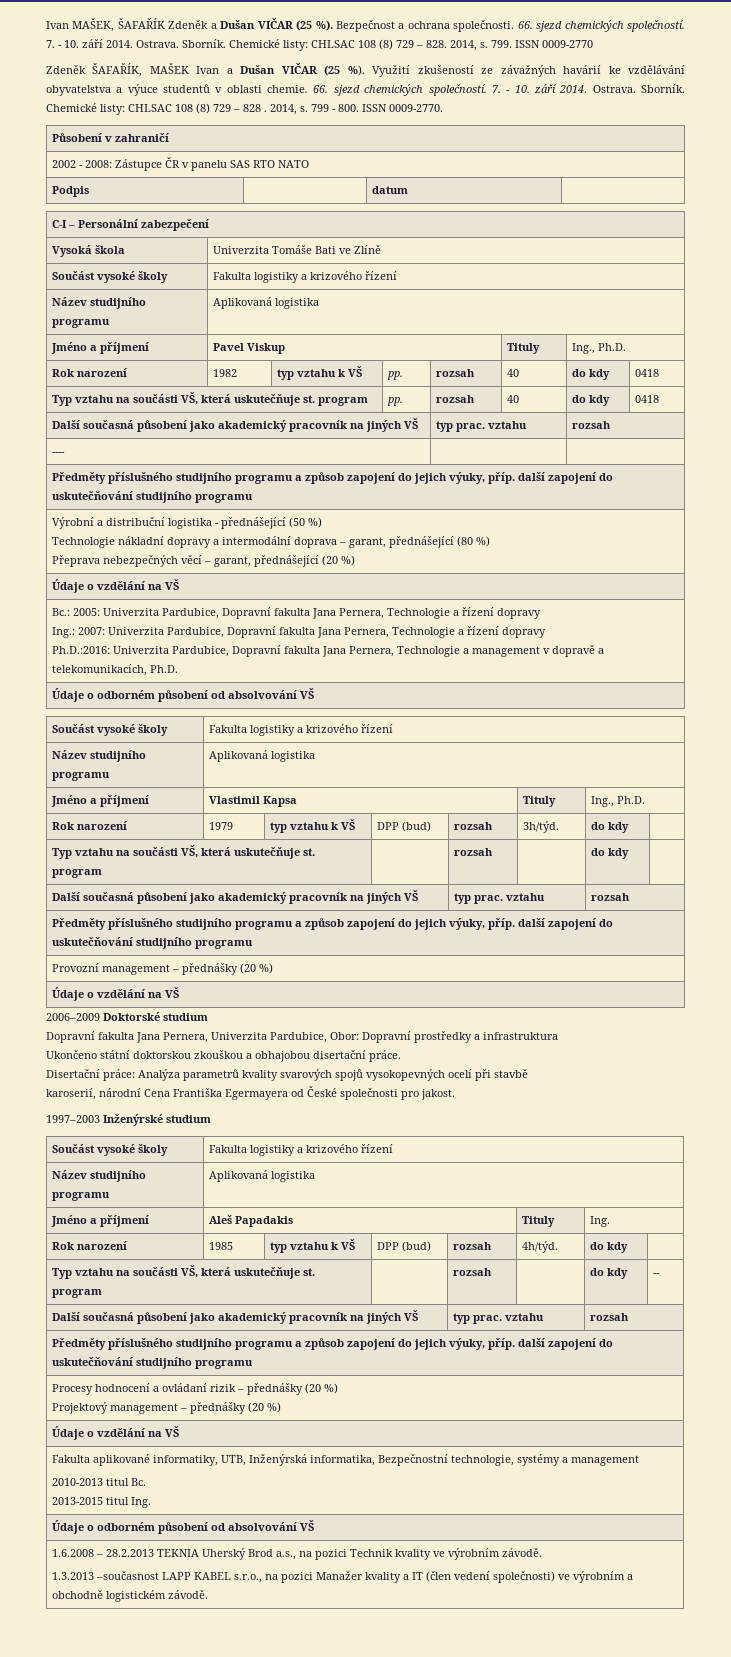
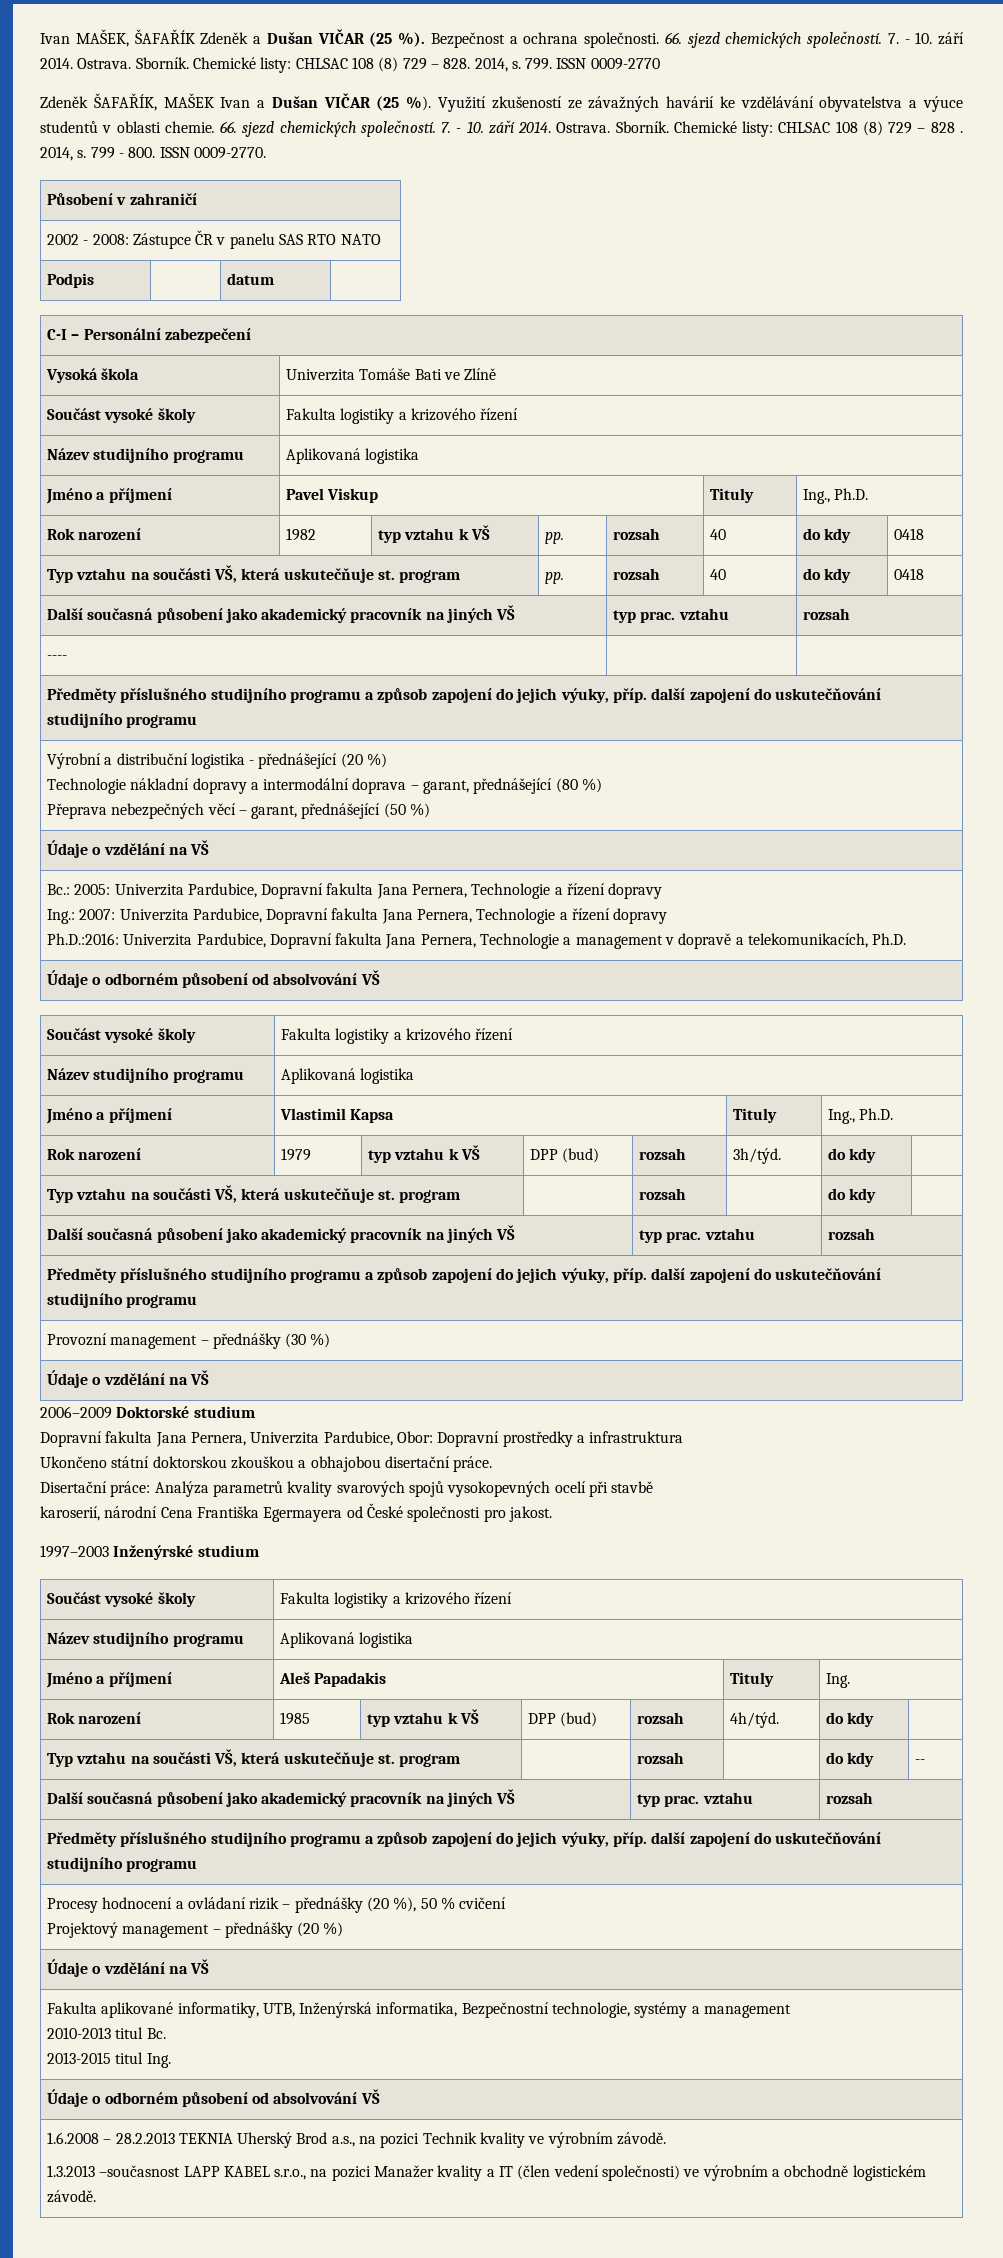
- Výrobní a distribuční logistika - přednášející (50 %)
+ Výrobní a distribuční logistika - přednášející (20 %)
  Technologie nákladní dopravy a intermodální doprava – garant, přednášející (80 %)
- Přeprava nebezpečných věcí – garant, přednášející (20 %)
+ Přeprava nebezpečných věcí – garant, přednášející (50 %)
- Provozní management – přednášky (20 %)
+ Provozní management – přednášky (30 %)
- Procesy hodnocení a ovládaní rizik – přednášky (20 %)
+ Procesy hodnocení a ovládaní rizik – přednášky (20 %), 50 % cvičení

